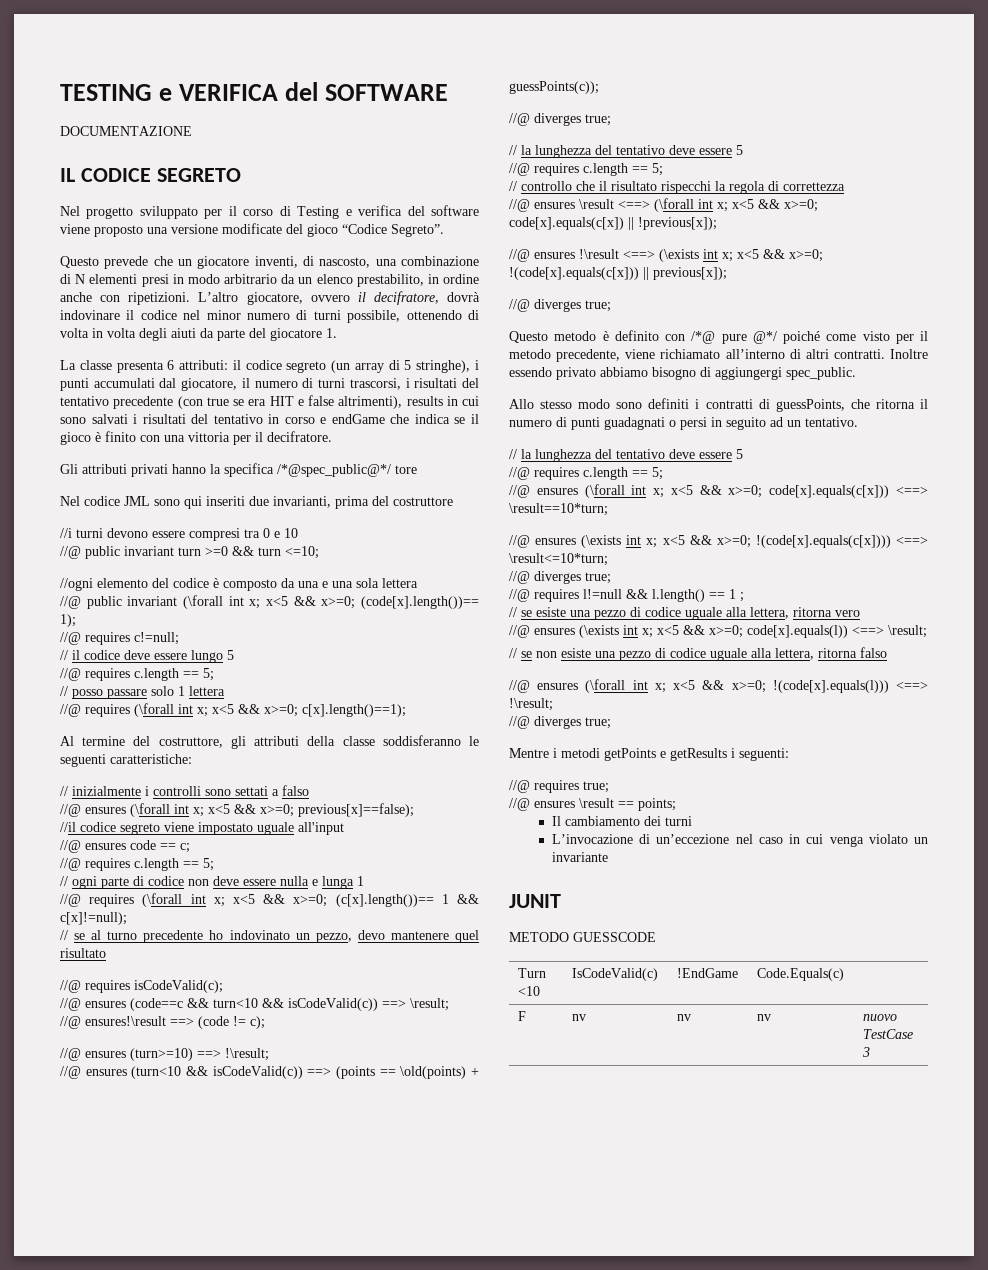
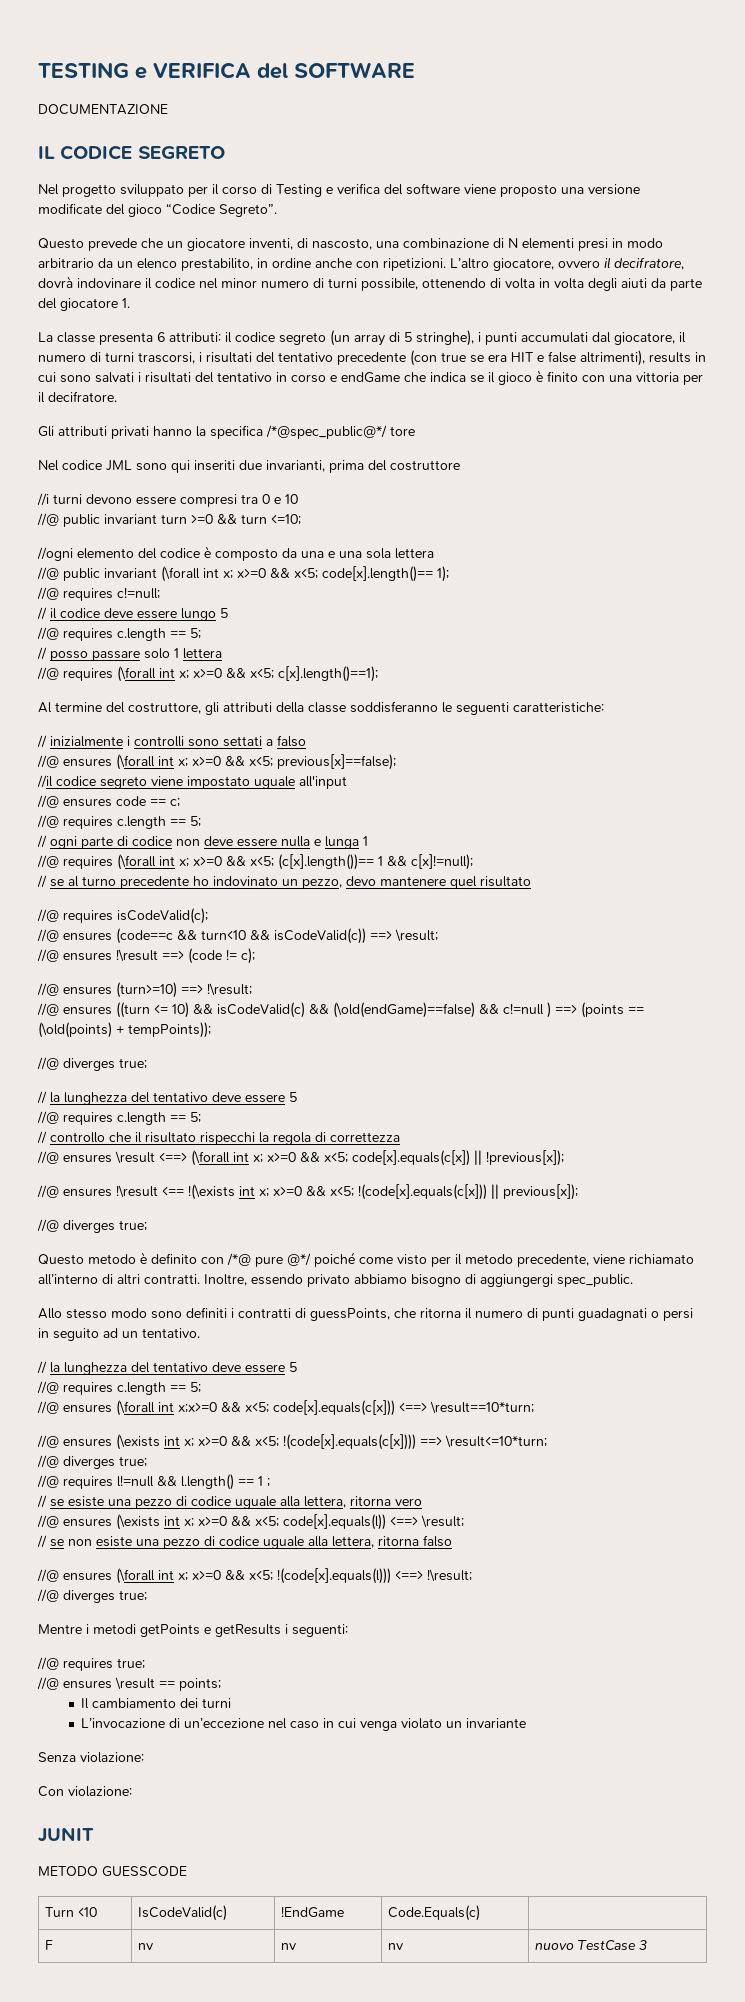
- //@ public invariant (\forall int x; x<5 && x>=0; (code[x].length())== 1);
+ //@ public invariant (\forall int x; x>=0 && x<5; code[x].length()== 1);
- //@ requires (\forall int x; x<5 && x>=0; c[x].length()==1);
+ //@ requires (\forall int x; x>=0 && x<5; c[x].length()==1);
- //@ ensures (\forall int x; x<5 && x>=0; previous[x]==false);
+ //@ ensures (\forall int x; x>=0 && x<5; previous[x]==false);
- //@ requires (\forall int x; x<5 && x>=0; (c[x].length())== 1 && c[x]!=null);
+ //@ requires (\forall int x; x>=0 && x<5; (c[x].length())== 1 && c[x]!=null);
- //@ ensures!\result ==> (code != c);
+ //@ ensures !\result ==> (code != c);
- //@ ensures (turn<10 && isCodeValid(c)) ==> (points == \old(points) + guessPoints(c));
+ //@ ensures ((turn <= 10) && isCodeValid(c) && (\old(endGame)==false) && c!=null ) ==> (points == (\old(points) + tempPoints));
- //@ ensures \result <==> (\forall int x; x<5 && x>=0; code[x].equals(c[x]) || !previous[x]);
+ //@ ensures \result <==> (\forall int x; x>=0 && x<5; code[x].equals(c[x]) || !previous[x]);
- //@ ensures !\result <==> (\exists int x; x<5 && x>=0; !(code[x].equals(c[x])) || previous[x]);
+ //@ ensures !\result <== !(\exists int x; x>=0 && x<5; !(code[x].equals(c[x])) || previous[x]);
- Inoltre essendo privato abbiamo bisogno di aggiungergi spec_public.
+ Inoltre, essendo privato abbiamo bisogno di aggiungergi spec_public.
- //@ ensures (\forall int x; x<5 && x>=0; code[x].equals(c[x])) <==> \result==10*turn;
+ //@ ensures (\forall int x;x>=0 && x<5; code[x].equals(c[x])) <==> \result==10*turn;
- //@ ensures (\exists int x; x<5 && x>=0; !(code[x].equals(c[x]))) <==> \result<=10*turn;
+ //@ ensures (\exists int x; x>=0 && x<5; !(code[x].equals(c[x]))) ==> \result<=10*turn;
- //@ ensures (\exists int x; x<5 && x>=0; code[x].equals(l)) <==> \result;
+ //@ ensures (\exists int x; x>=0 && x<5; code[x].equals(l)) <==> \result;
- //@ ensures (\forall int x; x<5 && x>=0; !(code[x].equals(l))) <==> !\result;
+ //@ ensures (\forall int x; x>=0 && x<5; !(code[x].equals(l))) <==> !\result;
+ Senza violazione:
+ Con violazione:

